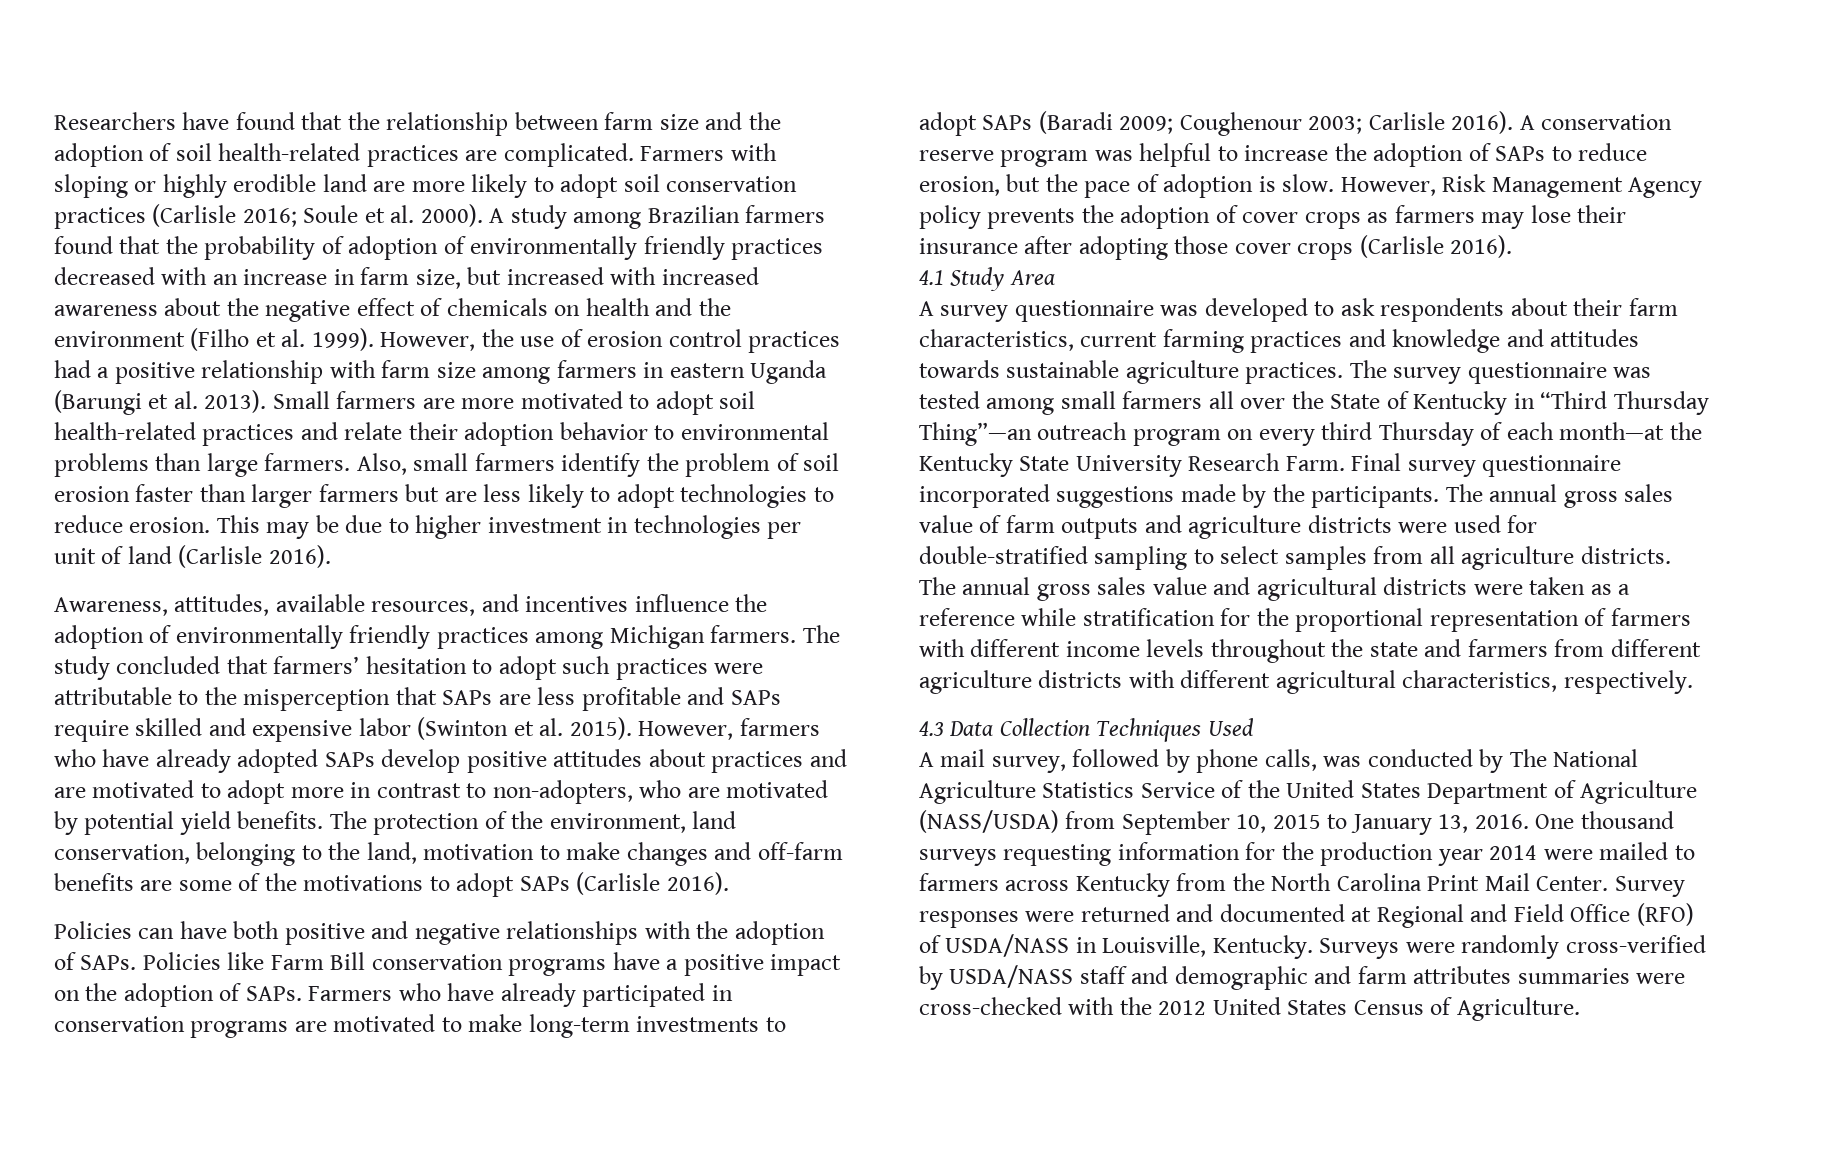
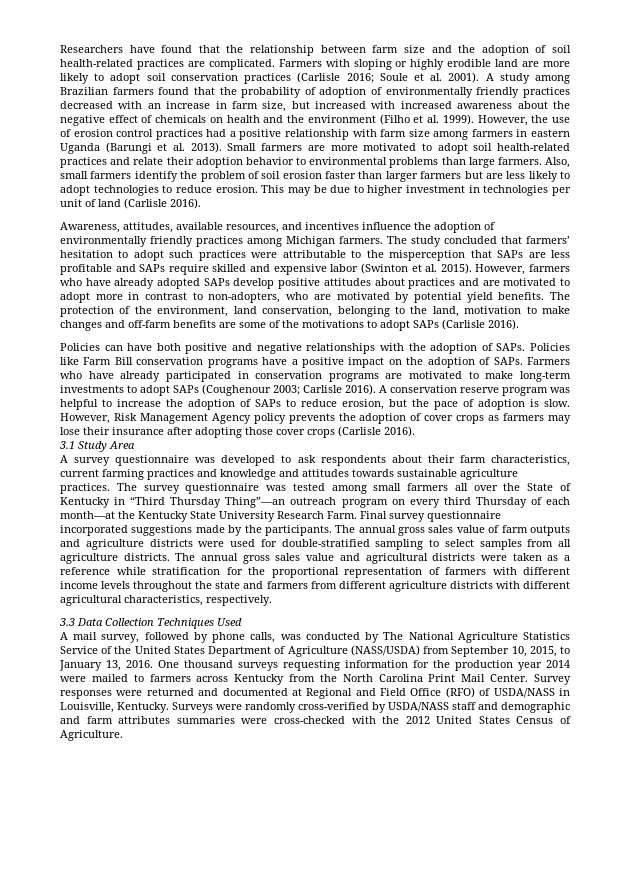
- Farmers with sloping or highly erodible land are more likely to adopt soil conservation practices (Carlisle 2016; Soule et al. 2000).
+ Farmers with sloping or highly erodible land are more likely to adopt soil conservation practices (Carlisle 2016; Soule et al. 2001).
- Farmers who have already participated in conservation programs are motivated to make long-term investments to adopt SAPs (Baradi 2009; Coughenour 2003; Carlisle 2016).
+ Farmers who have already participated in conservation programs are motivated to make long-term investments to adopt SAPs (Coughenour 2003; Carlisle 2016).
- 4.1 Study Area
+ 3.1 Study Area
- 4.3 Data Collection Techniques Used
+ 3.3 Data Collection Techniques Used
- A mail survey, followed by phone calls, was conducted by The National Agriculture Statistics Service of the United States Department of Agriculture (NASS/USDA) from September 10, 2015 to January 13, 2016.
+ A mail survey, followed by phone calls, was conducted by The National Agriculture Statistics Service of the United States Department of Agriculture (NASS/USDA) from September 10, 2015, to January 13, 2016.

